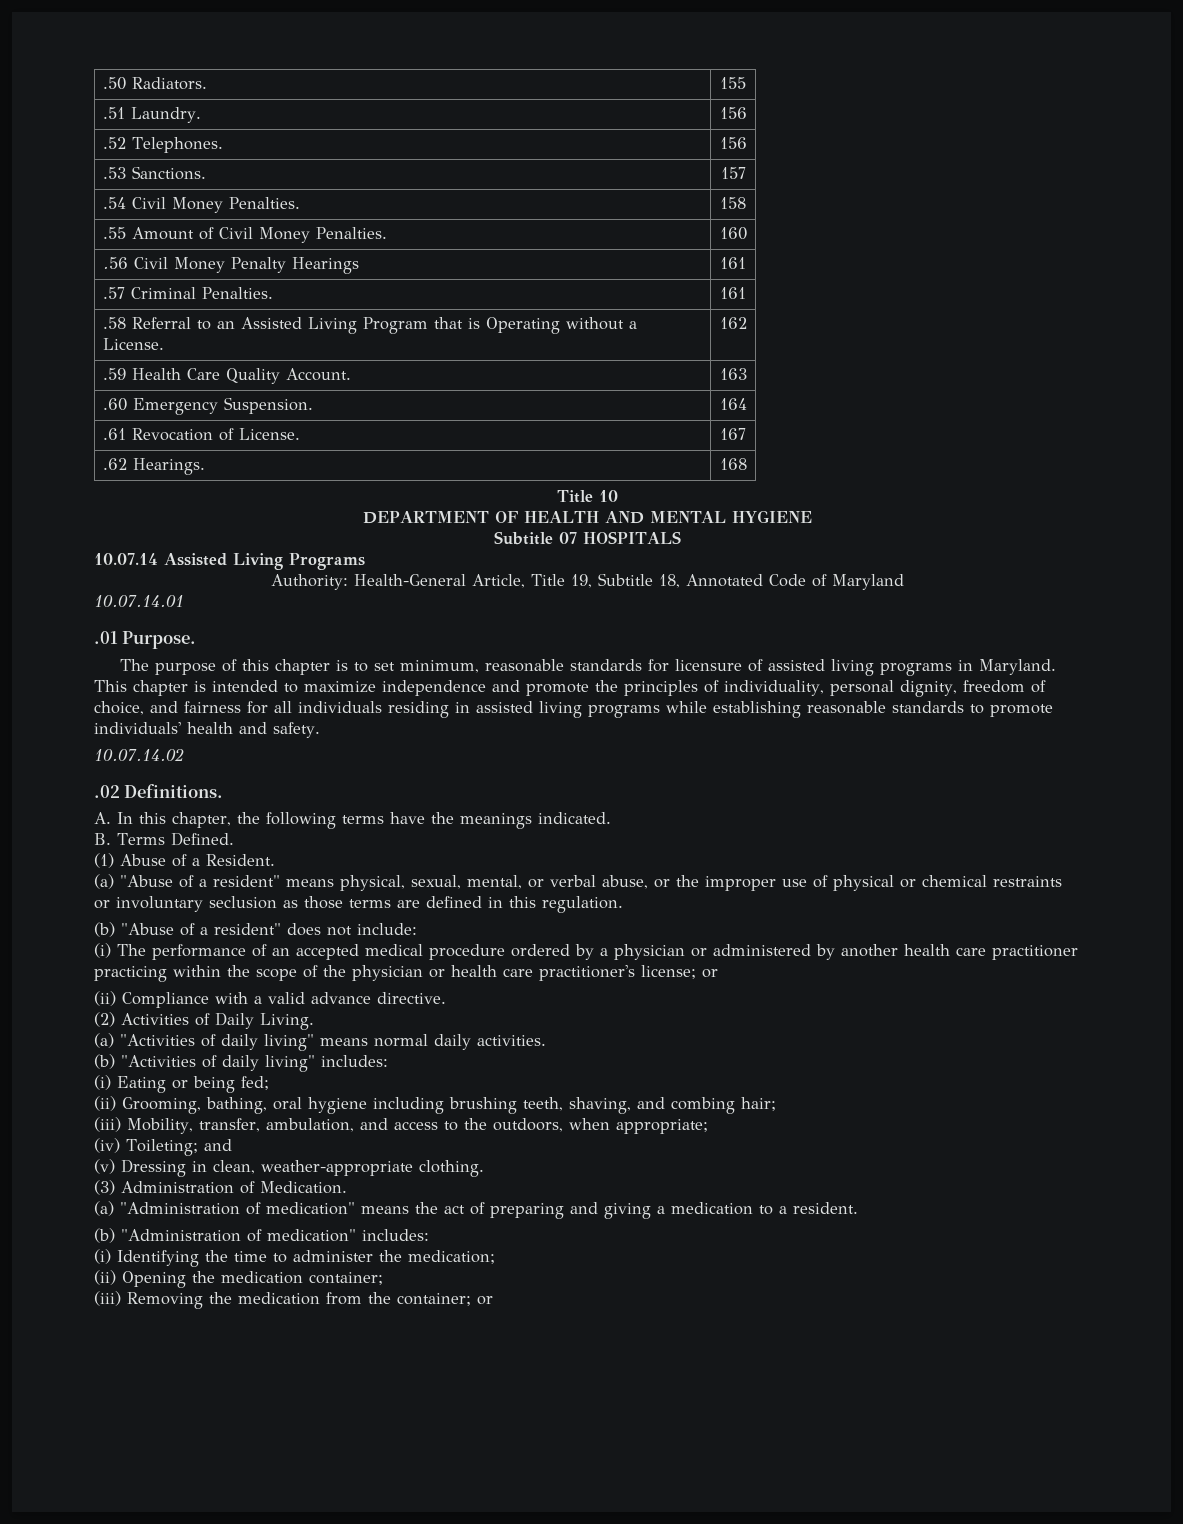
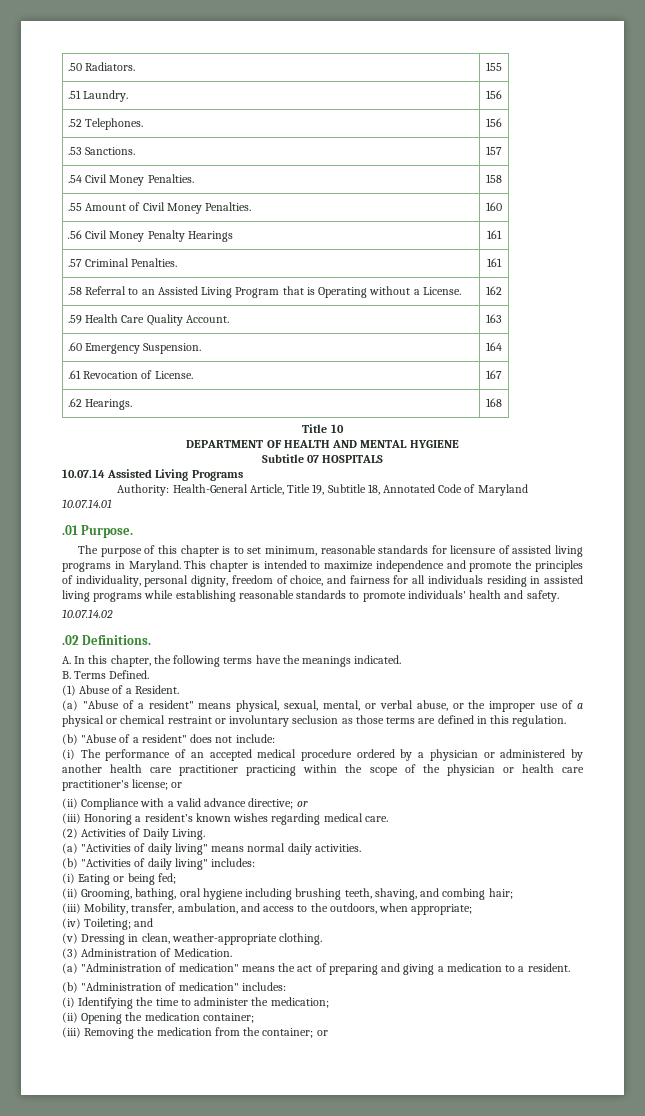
- (a) "Abuse of a resident" means physical, sexual, mental, or verbal abuse, or the improper use of physical or chemical restraints or involuntary seclusion as those terms are defined in this regulation.
+ (a) "Abuse of a resident" means physical, sexual, mental, or verbal abuse, or the improper use of a physical or chemical restraint or involuntary seclusion as those terms are defined in this regulation.
- (ii) Compliance with a valid advance directive.
+ (ii) Compliance with a valid advance directive; or
+ (iii) Honoring a resident’s known wishes regarding medical care.

